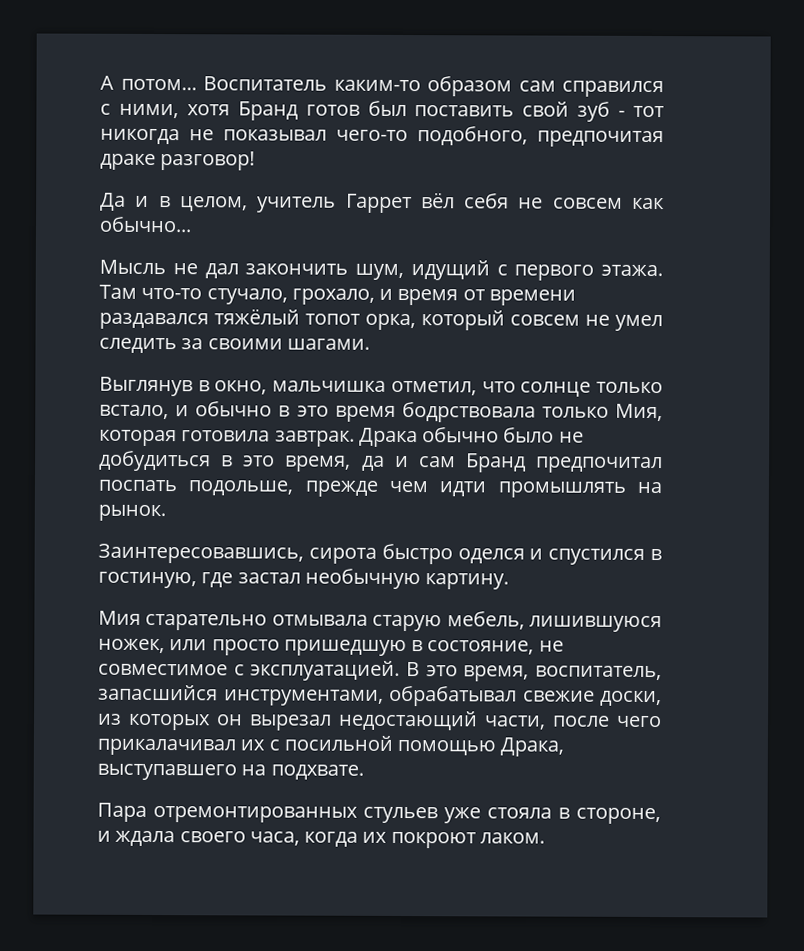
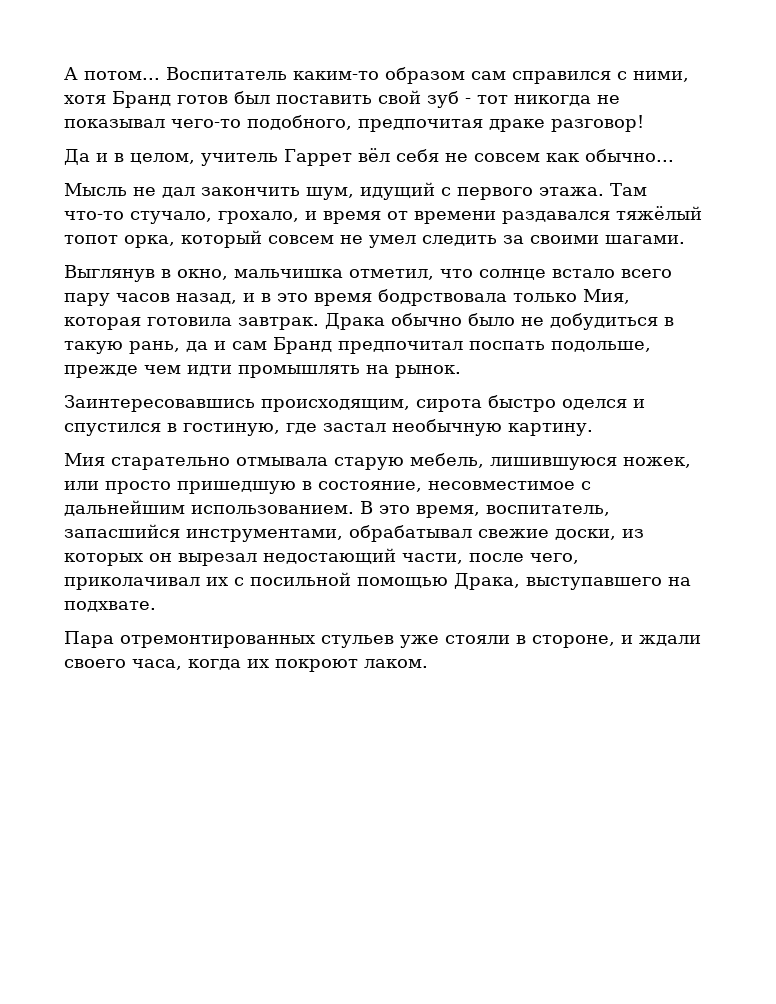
- Выглянув в окно, мальчишка отметил, что солнце только встало, и обычно в это время бодрствовала только Мия, которая готовила завтрак.
+ Выглянув в окно, мальчишка отметил, что солнце встало всего пару часов назад, и в это время бодрствовала только Мия, которая готовила завтрак.
- Драка обычно было не добудиться в это время, да и сам Бранд предпочитал поспать подольше, прежде чем идти промышлять на рынок.
+ Драка обычно было не добудиться в такую рань, да и сам Бранд предпочитал поспать подольше, прежде чем идти промышлять на рынок.
- Заинтересовавшись, сирота быстро оделся и спустился в гостиную, где застал необычную картину.
+ Заинтересовавшись происходящим, сирота быстро оделся и спустился в гостиную, где застал необычную картину.
- Мия старательно отмывала старую мебель, лишившуюся ножек, или просто пришедшую в состояние, не совместимое с эксплуатацией.
+ Мия старательно отмывала старую мебель, лишившуюся ножек, или просто пришедшую в состояние, несовместимое с дальнейшим использованием.
- В это время, воспитатель, запасшийся инструментами, обрабатывал свежие доски, из которых он вырезал недостающий части, после чего прикалачивал их с посильной помощью Драка, выступавшего на подхвате.
+ В это время, воспитатель, запасшийся инструментами, обрабатывал свежие доски, из которых он вырезал недостающий части, после чего, приколачивал их с посильной помощью Драка, выступавшего на подхвате.
- Пара отремонтированных стульев уже стояла в стороне, и ждала своего часа, когда их покроют лаком.
+ Пара отремонтированных стульев уже стояли в стороне, и ждали своего часа, когда их покроют лаком.

